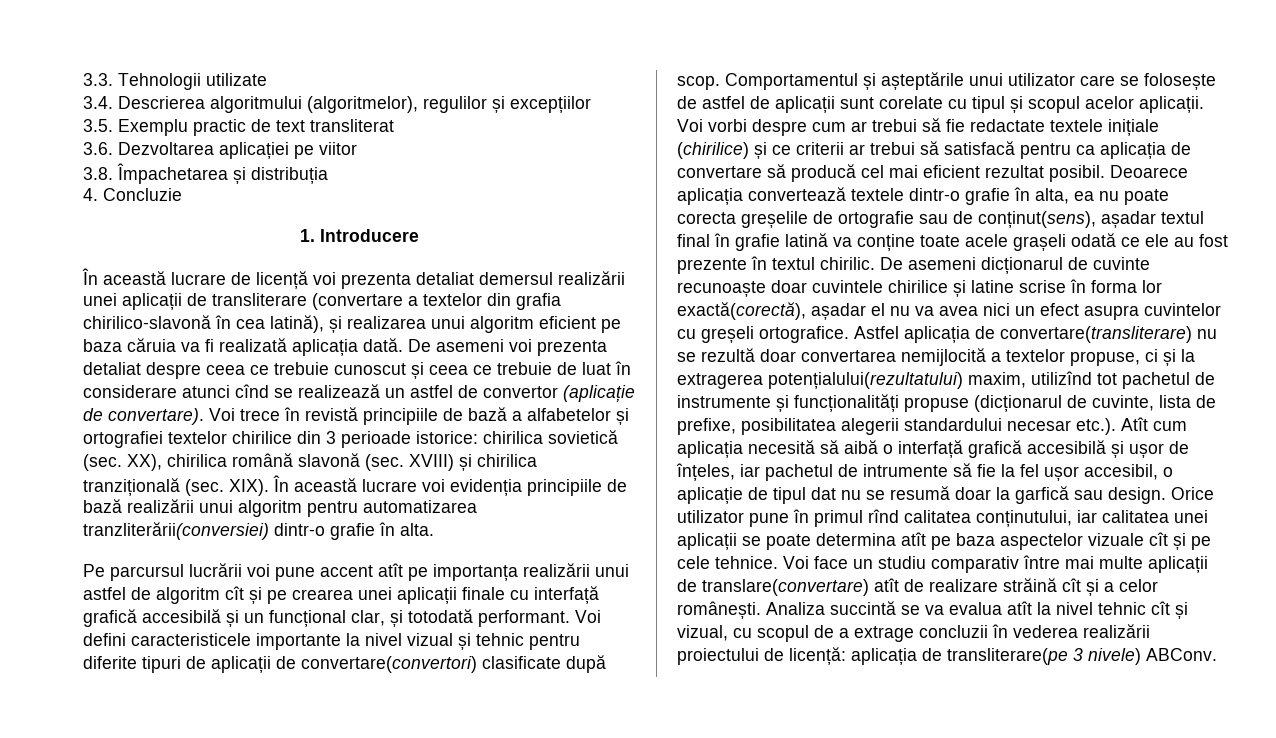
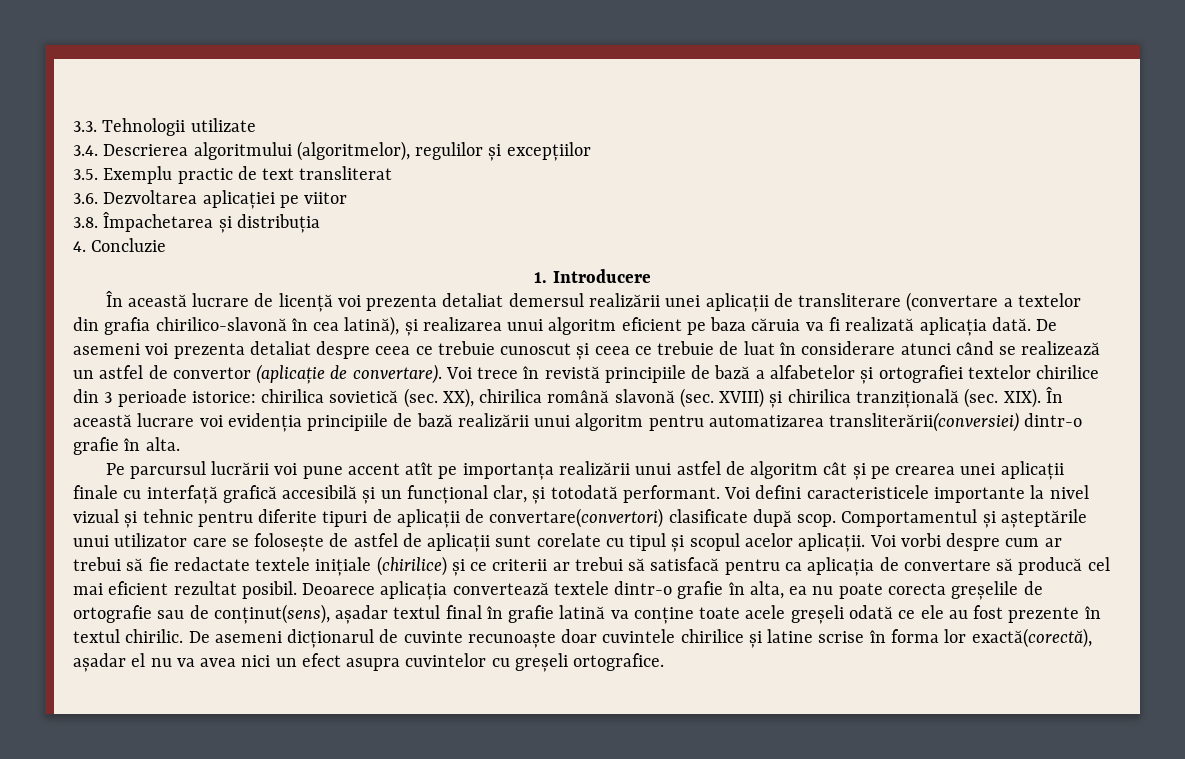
- De asemeni voi prezenta detaliat despre ceea ce trebuie cunoscut și ceea ce trebuie de luat în considerare atunci cînd se realizează un astfel de convertor (aplicație de convertare).
+ De asemeni voi prezenta detaliat despre ceea ce trebuie cunoscut și ceea ce trebuie de luat în considerare atunci când se realizează un astfel de convertor (aplicație de convertare).
- În această lucrare voi evidenția principiile de bază realizării unui algoritm pentru automatizarea tranzliterării(conversiei) dintr-o grafie în alta.
+ În această lucrare voi evidenția principiile de bază realizării unui algoritm pentru automatizarea transliterării(conversiei) dintr-o grafie în alta.
- Pe parcursul lucrării voi pune accent atît pe importanța realizării unui astfel de algoritm cît și pe crearea unei aplicații finale cu interfață grafică accesibilă și un funcțional clar, și totodată performant.
+ Pe parcursul lucrării voi pune accent atît pe importanța realizării unui astfel de algoritm cât și pe crearea unei aplicații finale cu interfață grafică accesibilă și un funcțional clar, și totodată performant.
- Deoarece aplicația convertează textele dintr-o grafie în alta, ea nu poate corecta greșelile de ortografie sau de conținut(sens), așadar textul final în grafie latină va conține toate acele grașeli odată ce ele au fost prezente în textul chirilic.
+ Deoarece aplicația convertează textele dintr-o grafie în alta, ea nu poate corecta greșelile de ortografie sau de conținut(sens), așadar textul final în grafie latină va conține toate acele greșeli odată ce ele au fost prezente în textul chirilic.
- Astfel aplicația de convertare(transliterare) nu se rezultă doar convertarea nemijlocită a textelor propuse, ci și la extragerea potențialului(rezultatului) maxim, utilizînd tot pachetul de instrumente și funcționalități propuse (dicționarul de cuvinte, lista de prefixe, posibilitatea alegerii standardului necesar etc.). Atît cum aplicația necesită să aibă o interfață grafică accesibilă și ușor de înțeles, iar pachetul de intrumente să fie la fel ușor accesibil, o aplicație de tipul dat nu se resumă doar la garfică sau design. Orice utilizator pune în primul rînd calitatea conținutului, iar calitatea unei aplicații se poate determina atît pe baza aspectelor vizuale cît și pe cele tehnice. Voi face un studiu comparativ între mai multe aplicații de translare(convertare) atît de realizare străină cît și a celor românești. Analiza succintă se va evalua atît la nivel tehnic cît și vizual, cu scopul de a extrage concluzii în vederea realizării proiectului de licență: aplicația de transliterare(pe 3 nivele) ABConv.

